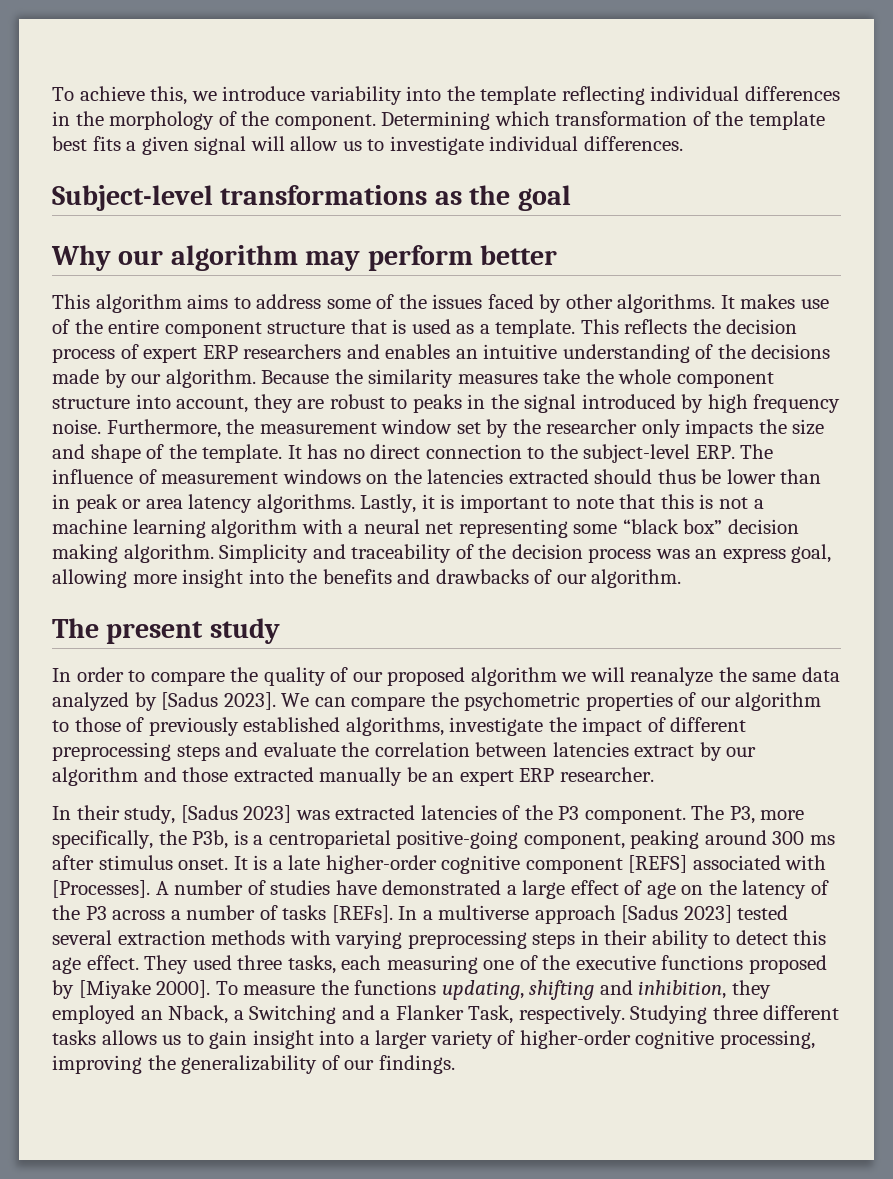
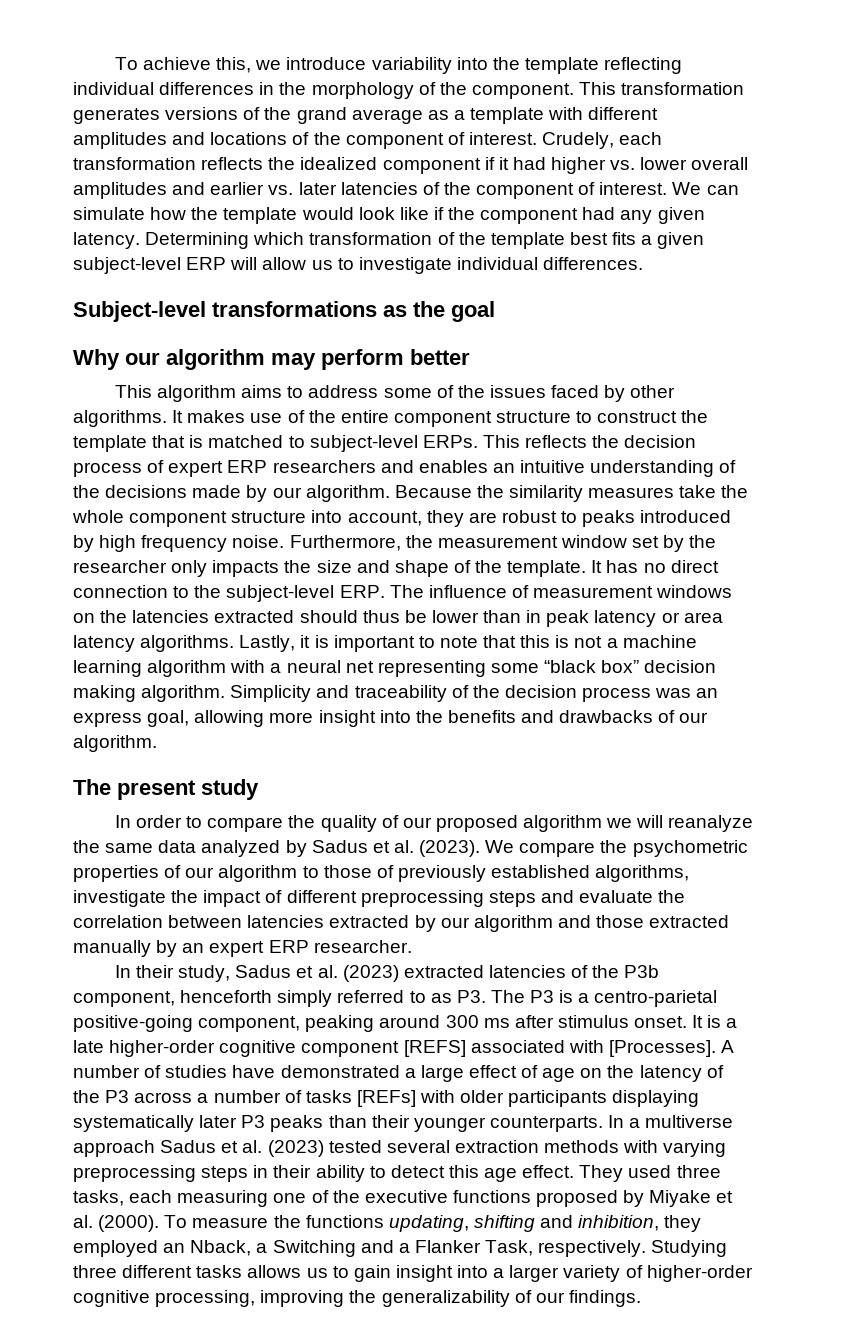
+ This transformation generates versions of the grand average as a template with different amplitudes and locations of the component of interest. Crudely, each transformation reflects the idealized component if it had higher vs. lower overall amplitudes and earlier vs. later latencies of the component of interest. We can simulate how the template would look like if the component had any given latency.
- Determining which transformation of the template best fits a given signal will allow us to investigate individual differences.
+ Determining which transformation of the template best fits a given subject-level ERP will allow us to investigate individual differences.
- It makes use of the entire component structure that is used as a template.
+ It makes use of the entire component structure to construct the template that is matched to subject-level ERPs.
- Because the similarity measures take the whole component structure into account, they are robust to peaks in the signal introduced by high frequency noise.
+ Because the similarity measures take the whole component structure into account, they are robust to peaks introduced by high frequency noise.
- It has no direct connection to the subject-level ERP. The influence of measurement windows on the latencies extracted should thus be lower than in peak or area latency algorithms.
+ It has no direct connection to the subject-level ERP. The influence of measurement windows on the latencies extracted should thus be lower than in peak latency or area latency algorithms.
- In order to compare the quality of our proposed algorithm we will reanalyze the same data analyzed by [Sadus 2023]. We can compare the psychometric properties of our algorithm to those of previously established algorithms, investigate the impact of different preprocessing steps and evaluate the correlation between latencies extract by our algorithm and those extracted manually be an expert ERP researcher.
+ In order to compare the quality of our proposed algorithm we will reanalyze the same data analyzed by Sadus et al. (2023). We compare the psychometric properties of our algorithm to those of previously established algorithms, investigate the impact of different preprocessing steps and evaluate the correlation between latencies extracted by our algorithm and those extracted manually by an expert ERP researcher.
- In their study, [Sadus 2023] was extracted latencies of the P3 component. The P3, more specifically, the P3b, is a centroparietal positive-going component, peaking around 300 ms after stimulus onset.
+ In their study, Sadus et al. (2023) extracted latencies of the P3b component, henceforth simply referred to as P3. The P3 is a centro-parietal positive-going component, peaking around 300 ms after stimulus onset.
- A number of studies have demonstrated a large effect of age on the latency of the P3 across a number of tasks [REFs]. In a multiverse approach [Sadus 2023] tested several extraction methods with varying preprocessing steps in their ability to detect this age effect.
+ A number of studies have demonstrated a large effect of age on the latency of the P3 across a number of tasks [REFs] with older participants displaying systematically later P3 peaks than their younger counterparts. In a multiverse approach Sadus et al. (2023) tested several extraction methods with varying preprocessing steps in their ability to detect this age effect.
- They used three tasks, each measuring one of the executive functions proposed by [Miyake 2000].
+ They used three tasks, each measuring one of the executive functions proposed by Miyake et al. (2000).

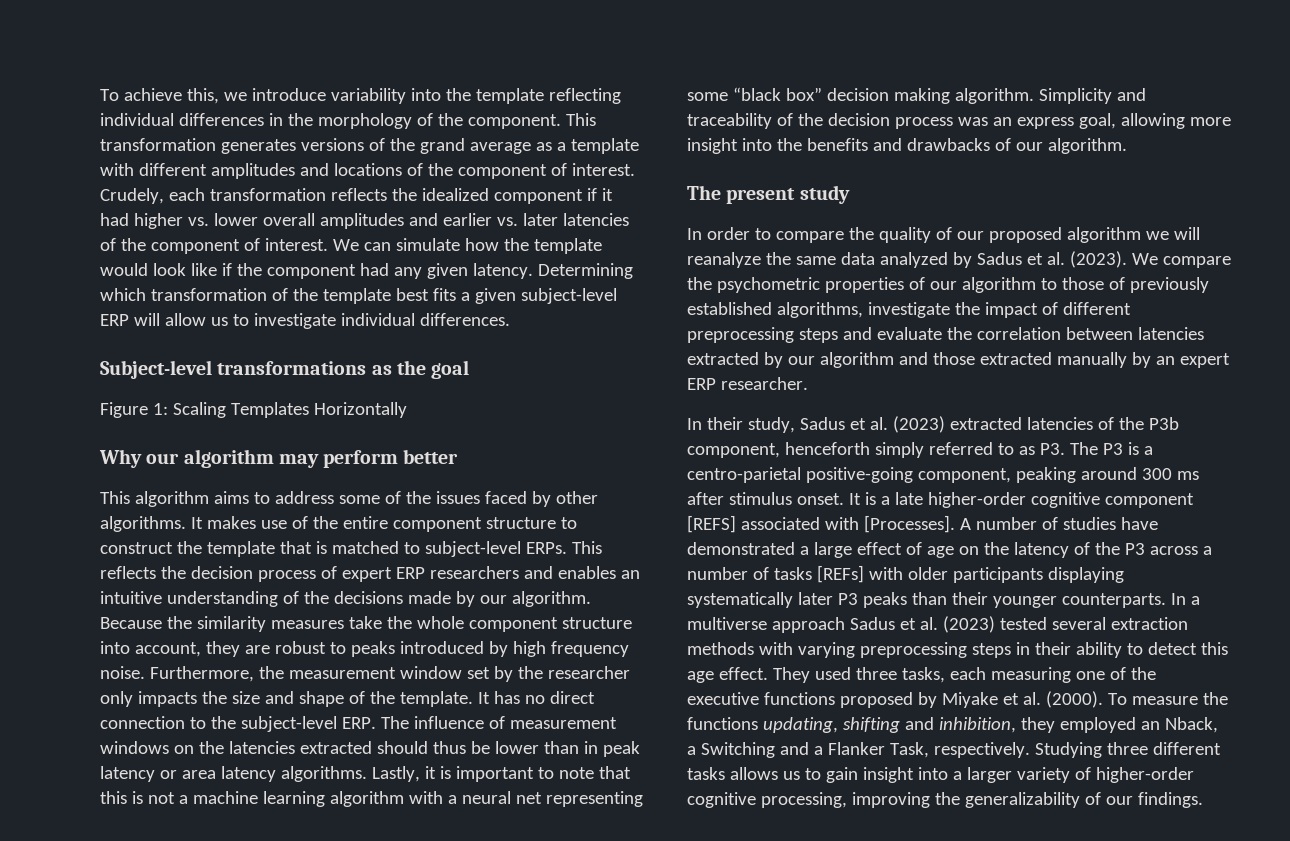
+ Figure 1: Scaling Templates Horizontally

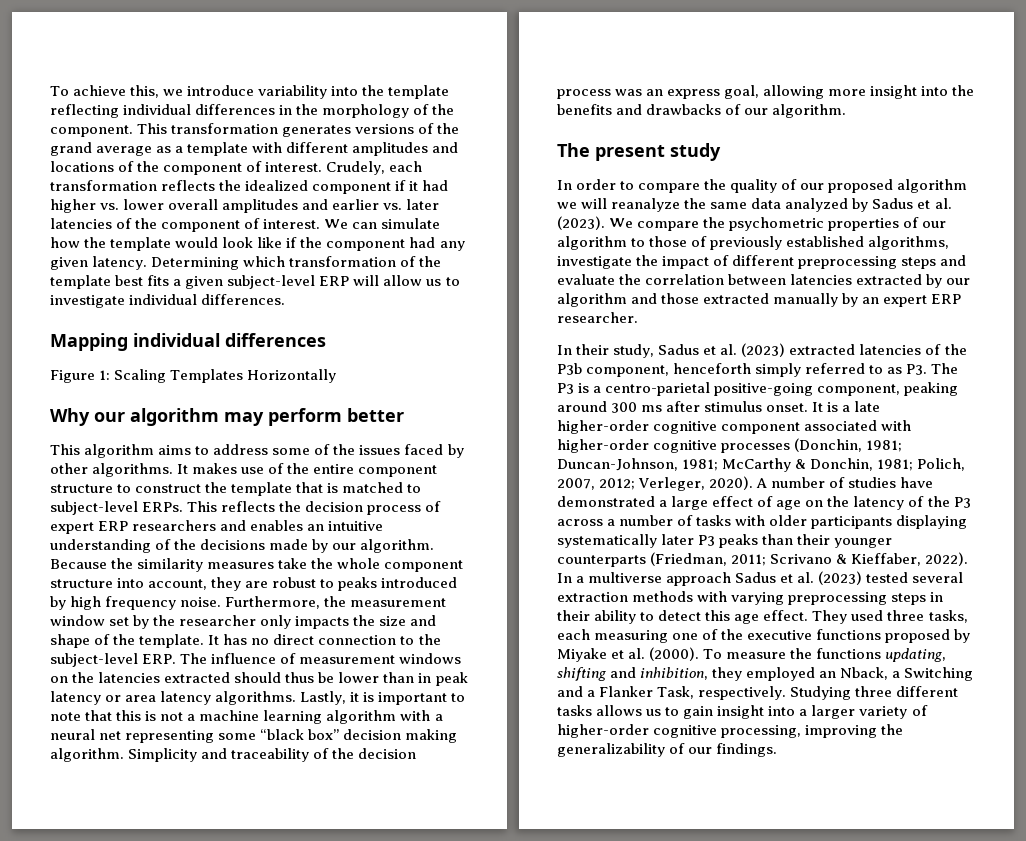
- Subject-level transformations as the goal
+ Mapping individual differences
- It is a late higher-order cognitive component [REFS] associated with [Processes].
+ It is a late higher-order cognitive component associated with higher-order cognitive processes (Donchin, 1981; Duncan-Johnson, 1981; McCarthy & Donchin, 1981; Polich, 2007, 2012; Verleger, 2020).
- A number of studies have demonstrated a large effect of age on the latency of the P3 across a number of tasks [REFs] with older participants displaying systematically later P3 peaks than their younger counterparts.
+ A number of studies have demonstrated a large effect of age on the latency of the P3 across a number of tasks with older participants displaying systematically later P3 peaks than their younger counterparts (Friedman, 2011; Scrivano & Kieffaber, 2022).

